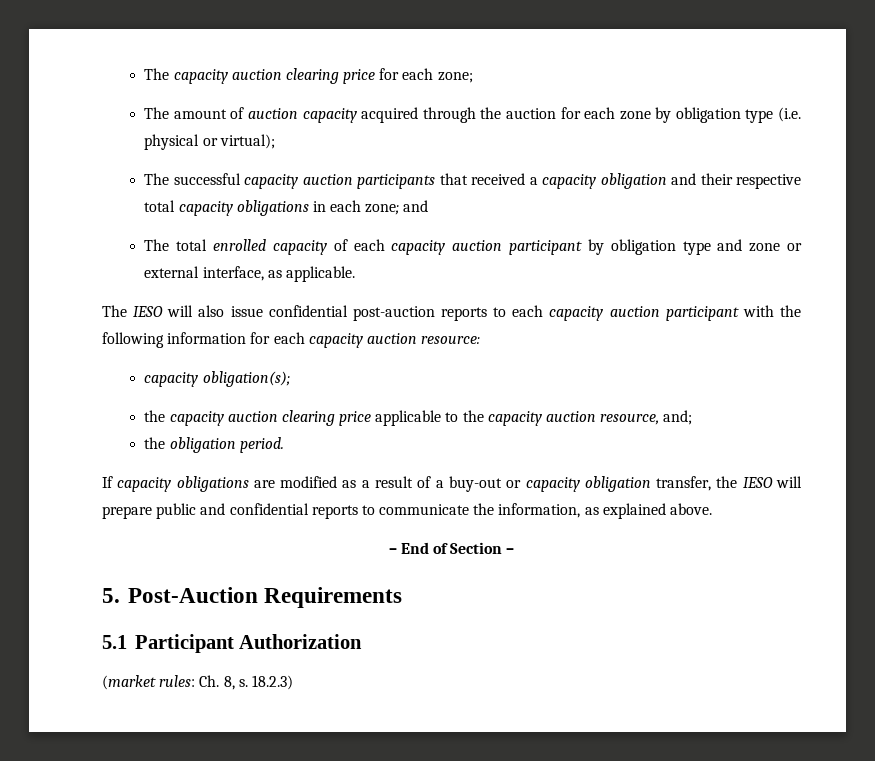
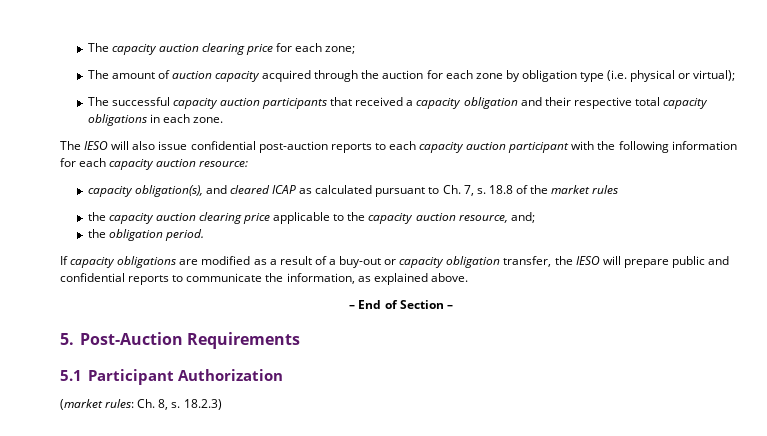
- The successful capacity auction participants that received a capacity obligation and their respective total capacity obligations in each zone; and
- The total enrolled capacity of each capacity auction participant by obligation type and zone or external interface, as applicable.
+ The successful capacity auction participants that received a capacity obligation and their respective total capacity obligations in each zone.
- capacity obligation(s);
+ capacity obligation(s), and cleared ICAP as calculated pursuant to Ch. 7, s. 18.8 of the market rules

